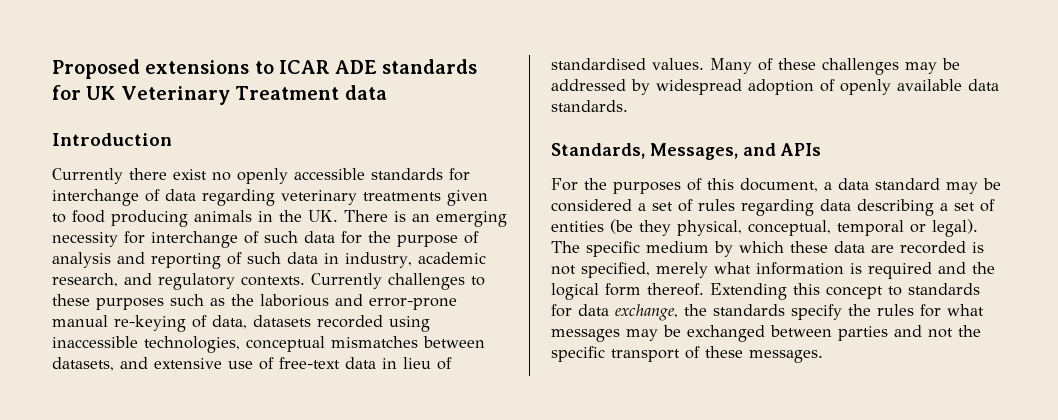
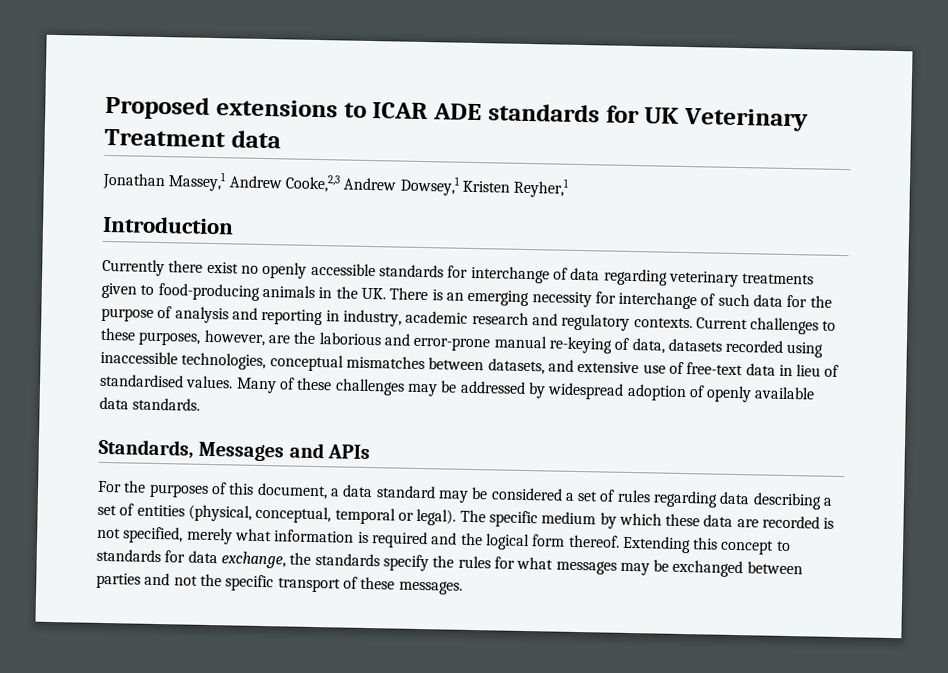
+ Jonathan Massey,1 Andrew Cooke,2,3 Andrew Dowsey,1 Kristen Reyher,1
- Currently there exist no openly accessible standards for interchange of data regarding veterinary treatments given to food producing animals in the UK. There is an emerging necessity for interchange of such data for the purpose of analysis and reporting of such data in industry, academic research, and regulatory contexts.
+ Currently there exist no openly accessible standards for interchange of data regarding veterinary treatments given to food-producing animals in the UK. There is an emerging necessity for interchange of such data for the purpose of analysis and reporting in industry, academic research and regulatory contexts.
- Currently challenges to these purposes such as the laborious and error-prone manual re-keying of data, datasets recorded using inaccessible technologies, conceptual mismatches between datasets, and extensive use of free-text data in lieu of standardised values.
+ Current challenges to these purposes, however, are the laborious and error-prone manual re-keying of data, datasets recorded using inaccessible technologies, conceptual mismatches between datasets, and extensive use of free-text data in lieu of standardised values.
- Standards, Messages, and APIs
+ Standards, Messages and APIs
- For the purposes of this document, a data standard may be considered a set of rules regarding data describing a set of entities (be they physical, conceptual, temporal or legal).
+ For the purposes of this document, a data standard may be considered a set of rules regarding data describing a set of entities (physical, conceptual, temporal or legal).

